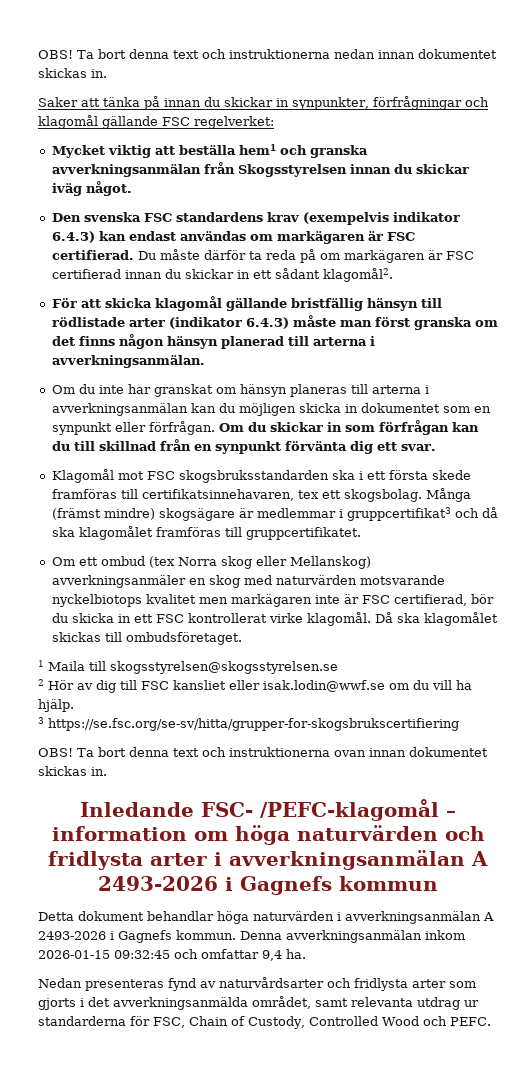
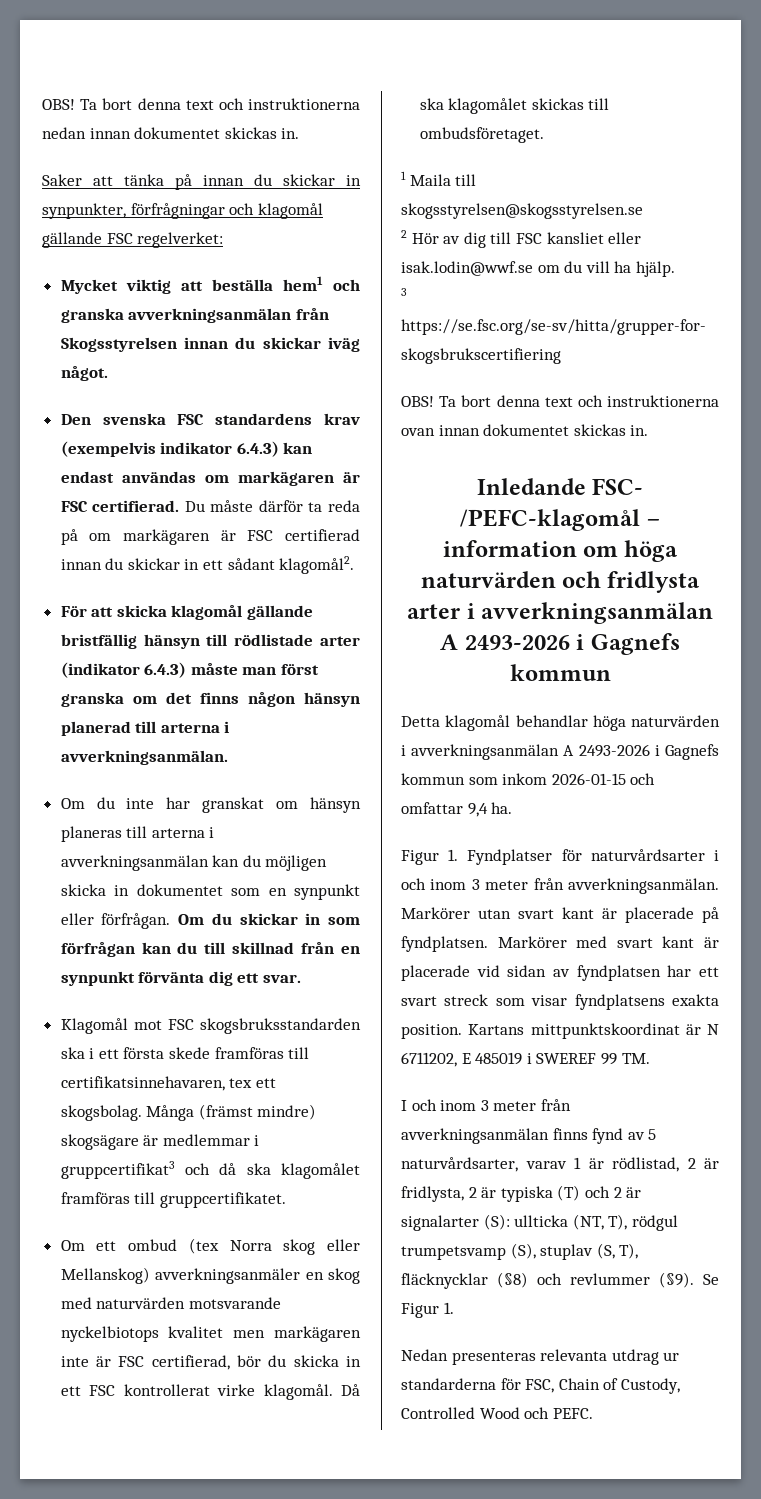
- Detta dokument behandlar höga naturvärden i avverkningsanmälan A 2493-2026 i Gagnefs kommun. Denna avverkningsanmälan inkom 2026-01-15 09:32:45 och omfattar 9,4 ha.
+ Detta klagomål behandlar höga naturvärden i avverkningsanmälan A 2493-2026 i Gagnefs kommun som inkom 2026-01-15 och omfattar 9,4 ha.
- Nedan presenteras fynd av naturvårdsarter och fridlysta arter som gjorts i det avverkningsanmälda området, samt relevanta utdrag ur standarderna för FSC, Chain of Custody, Controlled Wood och PEFC.
+ Figur 1. Fyndplatser för naturvårdsarter i och inom 3 meter från avverkningsanmälan. Markörer utan svart kant är placerade på fyndplatsen. Markörer med svart kant är placerade vid sidan av fyndplatsen har ett svart streck som visar fyndplatsens exakta position. Kartans mittpunktskoordinat är N 6711202, E 485019 i SWEREF 99 TM.
+ I och inom 3 meter från avverkningsanmälan finns fynd av 5 naturvårdsarter, varav 1 är rödlistad, 2 är fridlysta, 2 är typiska (T) och 2 är signalarter (S): ullticka (NT, T), rödgul trumpetsvamp (S), stuplav (S, T), fläcknycklar (§8) och revlummer (§9). Se Figur 1.
+ Nedan presenteras relevanta utdrag ur standarderna för FSC, Chain of Custody, Controlled Wood och PEFC.

